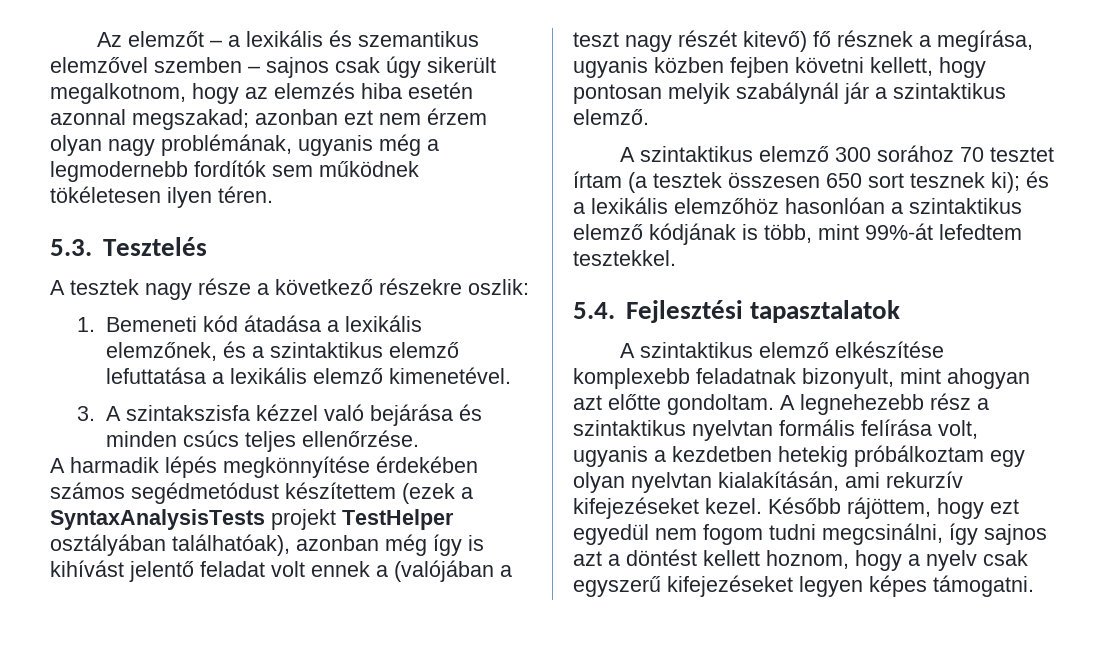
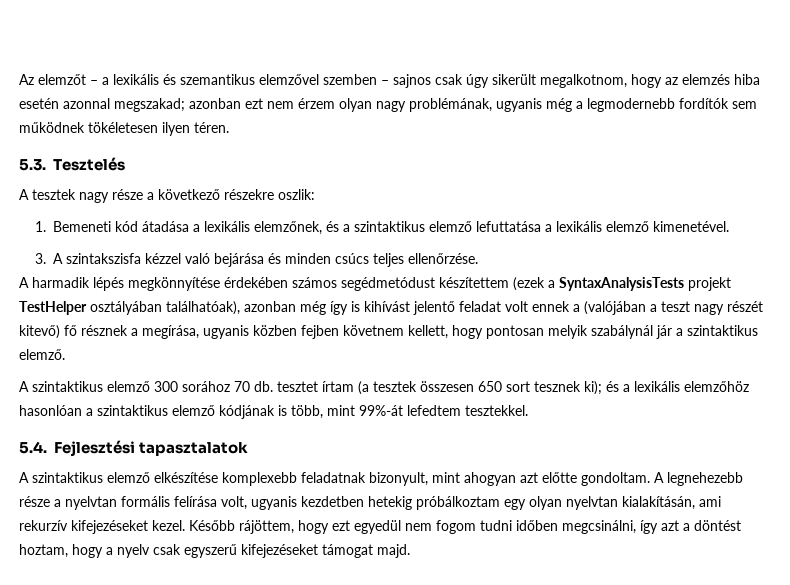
- A harmadik lépés megkönnyítése érdekében számos segédmetódust készítettem (ezek a SyntaxAnalysisTests projekt TestHelper osztályában találhatóak), azonban még így is kihívást jelentő feladat volt ennek a (valójában a teszt nagy részét kitevő) fő résznek a megírása, ugyanis közben fejben követni kellett, hogy pontosan melyik szabálynál jár a szintaktikus elemző.
+ A harmadik lépés megkönnyítése érdekében számos segédmetódust készítettem (ezek a SyntaxAnalysisTests projekt TestHelper osztályában találhatóak), azonban még így is kihívást jelentő feladat volt ennek a (valójában a teszt nagy részét kitevő) fő résznek a megírása, ugyanis közben fejben követnem kellett, hogy pontosan melyik szabálynál jár a szintaktikus elemző.
- A szintaktikus elemző 300 sorához 70 tesztet írtam (a tesztek összesen 650 sort tesznek ki); és a lexikális elemzőhöz hasonlóan a szintaktikus elemző kódjának is több, mint 99%-át lefedtem tesztekkel.
+ A szintaktikus elemző 300 sorához 70 db. tesztet írtam (a tesztek összesen 650 sort tesznek ki); és a lexikális elemzőhöz hasonlóan a szintaktikus elemző kódjának is több, mint 99%-át lefedtem tesztekkel.
- A legnehezebb rész a szintaktikus nyelvtan formális felírása volt, ugyanis a kezdetben hetekig próbálkoztam egy olyan nyelvtan kialakításán, ami rekurzív kifejezéseket kezel.
+ A legnehezebb része a nyelvtan formális felírása volt, ugyanis kezdetben hetekig próbálkoztam egy olyan nyelvtan kialakításán, ami rekurzív kifejezéseket kezel.
- Később rájöttem, hogy ezt egyedül nem fogom tudni megcsinálni, így sajnos azt a döntést kellett hoznom, hogy a nyelv csak egyszerű kifejezéseket legyen képes támogatni.
+ Később rájöttem, hogy ezt egyedül nem fogom tudni időben megcsinálni, így azt a döntést hoztam, hogy a nyelv csak egyszerű kifejezéseket támogat majd.

